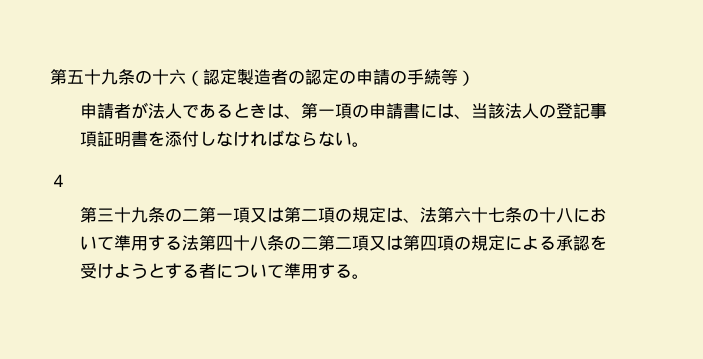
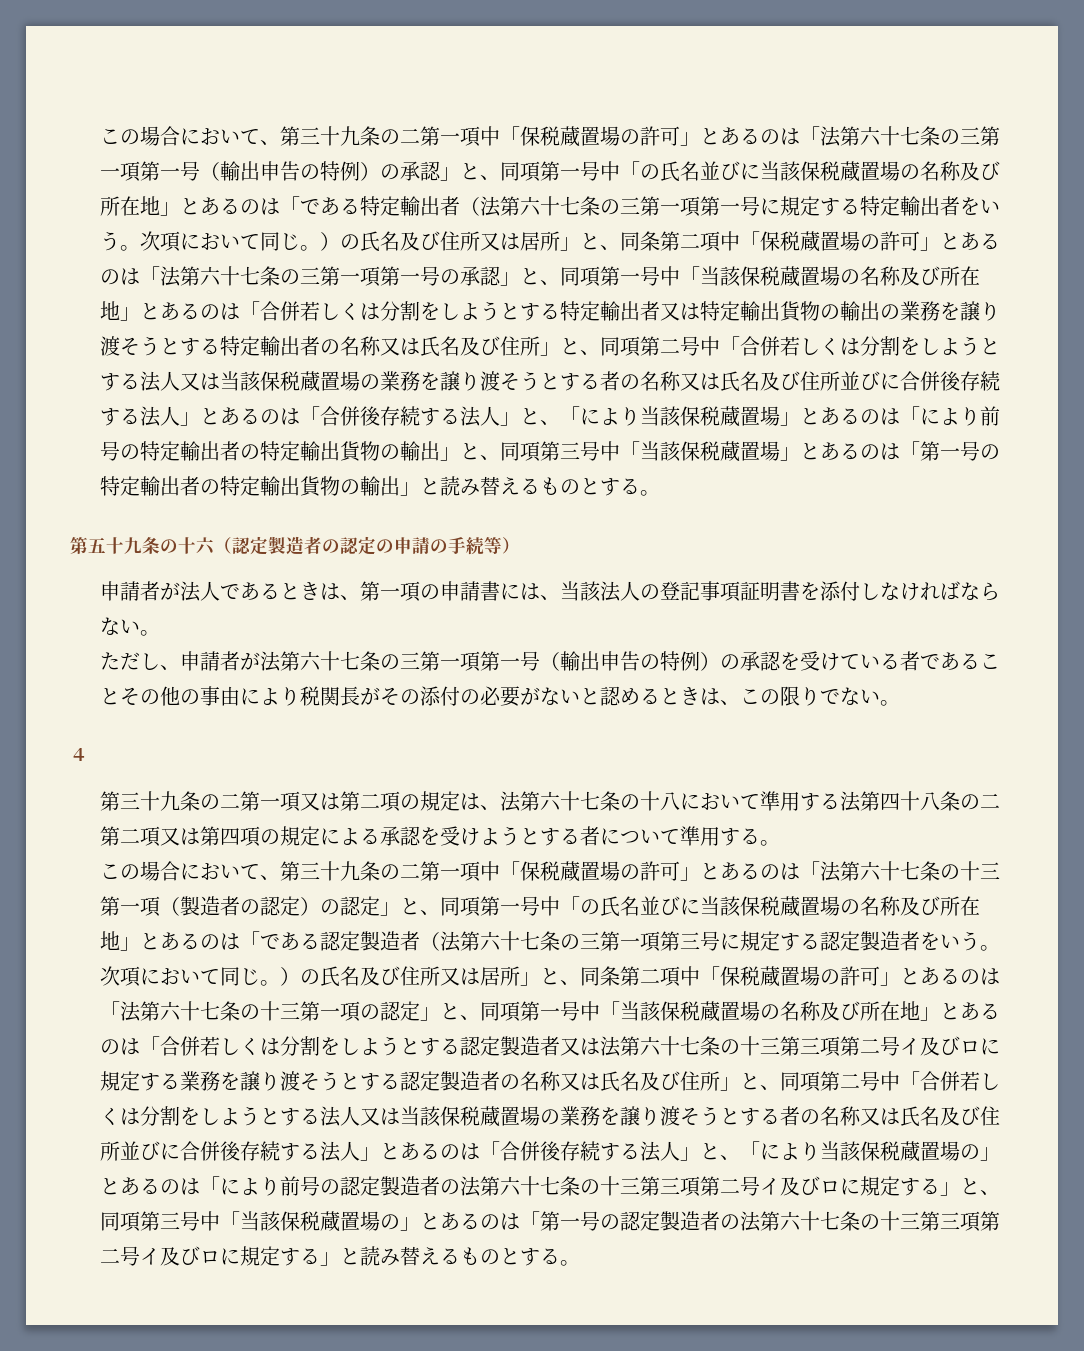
+ この場合において、第三十九条の二第一項中「保税蔵置場の許可」とあるのは「法第六十七条の三第一項第一号（輸出申告の特例）の承認」と、同項第一号中「の氏名並びに当該保税蔵置場の名称及び所在地」とあるのは「である特定輸出者（法第六十七条の三第一項第一号に規定する特定輸出者をいう。次項において同じ。）の氏名及び住所又は居所」と、同条第二項中「保税蔵置場の許可」とあるのは「法第六十七条の三第一項第一号の承認」と、同項第一号中「当該保税蔵置場の名称及び所在地」とあるのは「合併若しくは分割をしようとする特定輸出者又は特定輸出貨物の輸出の業務を譲り渡そうとする特定輸出者の名称又は氏名及び住所」と、同項第二号中「合併若しくは分割をしようとする法人又は当該保税蔵置場の業務を譲り渡そうとする者の名称又は氏名及び住所並びに合併後存続する法人」とあるのは「合併後存続する法人」と、「により当該保税蔵置場」とあるのは「により前号の特定輸出者の特定輸出貨物の輸出」と、同項第三号中「当該保税蔵置場」とあるのは「第一号の特定輸出者の特定輸出貨物の輸出」と読み替えるものとする。
+ ただし、申請者が法第六十七条の三第一項第一号（輸出申告の特例）の承認を受けている者であることその他の事由により税関長がその添付の必要がないと認めるときは、この限りでない。
+ この場合において、第三十九条の二第一項中「保税蔵置場の許可」とあるのは「法第六十七条の十三第一項（製造者の認定）の認定」と、同項第一号中「の氏名並びに当該保税蔵置場の名称及び所在地」とあるのは「である認定製造者（法第六十七条の三第一項第三号に規定する認定製造者をいう。次項において同じ。）の氏名及び住所又は居所」と、同条第二項中「保税蔵置場の許可」とあるのは「法第六十七条の十三第一項の認定」と、同項第一号中「当該保税蔵置場の名称及び所在地」とあるのは「合併若しくは分割をしようとする認定製造者又は法第六十七条の十三第三項第二号イ及びロに規定する業務を譲り渡そうとする認定製造者の名称又は氏名及び住所」と、同項第二号中「合併若しくは分割をしようとする法人又は当該保税蔵置場の業務を譲り渡そうとする者の名称又は氏名及び住所並びに合併後存続する法人」とあるのは「合併後存続する法人」と、「により当該保税蔵置場の」とあるのは「により前号の認定製造者の法第六十七条の十三第三項第二号イ及びロに規定する」と、同項第三号中「当該保税蔵置場の」とあるのは「第一号の認定製造者の法第六十七条の十三第三項第二号イ及びロに規定する」と読み替えるものとする。

